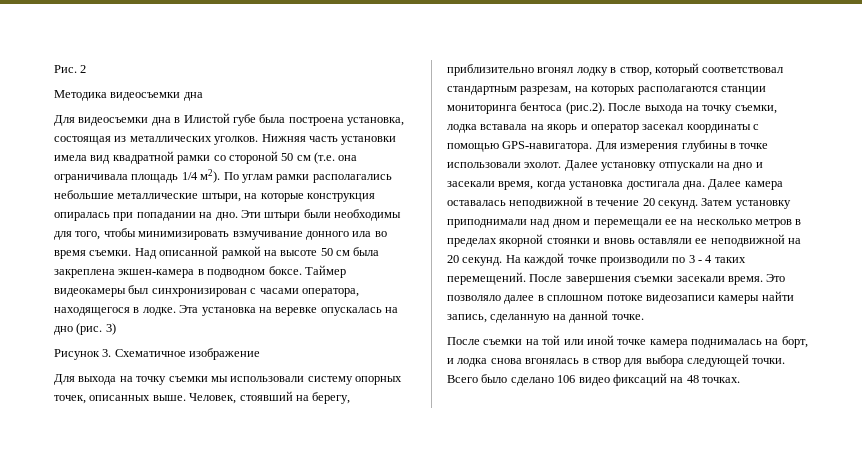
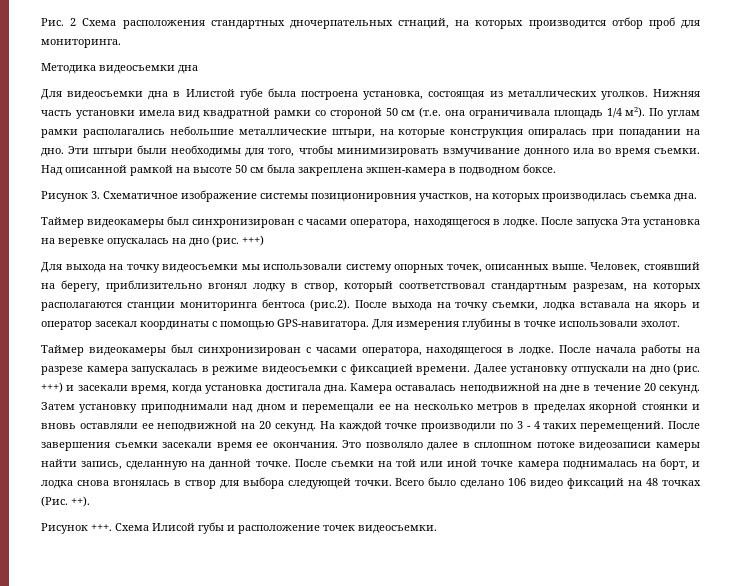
- Рис. 2
+ Рис. 2 Схема расположения стандартных дночерпательных стнаций, на которых производится отбор проб для мониторинга.
- Над описанной рамкой на высоте 50 см была закреплена экшен-камера в подводном боксе. Таймер видеокамеры был синхронизирован с часами оператора, находящегося в лодке.
+ Над описанной рамкой на высоте 50 см была закреплена экшен-камера в подводном боксе.
+ Рисунок 3. Схематичное изображение системы позиционировния участков, на которых производилась съемка дна.
+ Таймер видеокамеры был синхронизирован с часами оператора, находящегося в лодке.
- Эта установка на веревке опускалась на дно (рис. 3)
- Рисунок 3. Схематичное изображение
+ После запуска Эта установка на веревке опускалась на дно (рис. +++)
- Для выхода на точку съемки мы использовали систему опорных точек, описанных выше.
+ Для выхода на точку видеосъемки мы использовали систему опорных точек, описанных выше.
- Для измерения глубины в точке использовали эхолот. Далее установку отпускали на дно и засекали время, когда установка достигала дна.
+ Для измерения глубины в точке использовали эхолот.
+ Таймер видеокамеры был синхронизирован с часами оператора, находящегося в лодке. После начала работы на разрезе камера запускалась в режиме видеосъемки с фиксацией времени. Далее установку отпускали на дно (рис. +++) и засекали время, когда установка достигала дна.
- Далее камера оставалась неподвижной в течение 20 секунд.
+ Камера оставалась неподвижной на дне в течение 20 секунд.
- После завершения съемки засекали время.
+ После завершения съемки засекали время ее окончания.
- Это позволяло далее в сплошном потоке видеозаписи камеры найти запись, сделанную на данной точке.
- После съемки на той или иной точке камера поднималась на борт, и лодка снова вгонялась в створ для выбора следующей точки.
+ Это позволяло далее в сплошном потоке видеозаписи камеры найти запись, сделанную на данной точке. После съемки на той или иной точке камера поднималась на борт, и лодка снова вгонялась в створ для выбора следующей точки.
- Всего было сделано 106 видео фиксаций на 48 точках.
+ Всего было сделано 106 видео фиксаций на 48 точках (Рис. ++).
+ Рисунок +++. Схема Илисой губы и расположение точек видеосъемки.

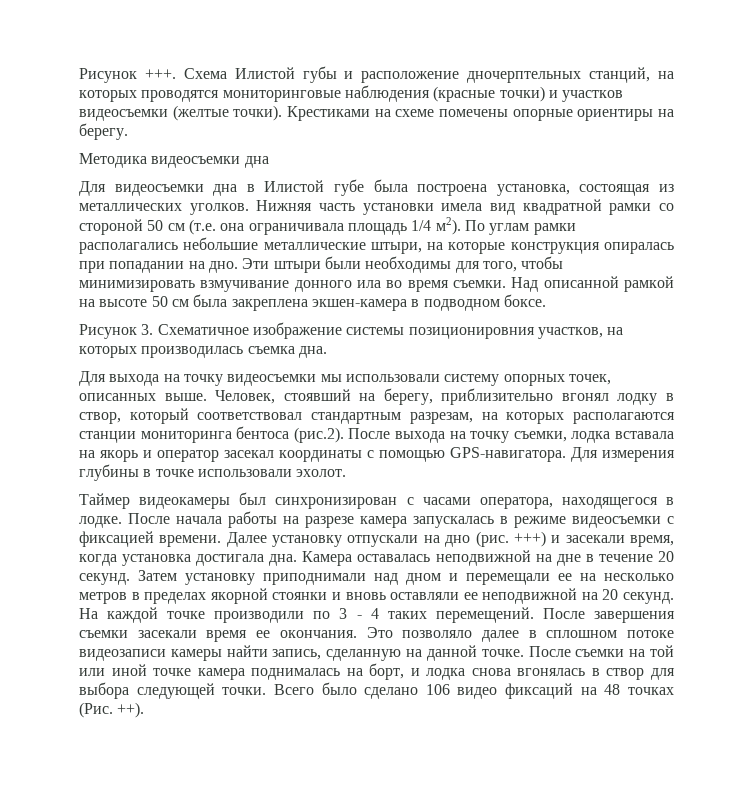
- Рис. 2 Схема расположения стандартных дночерпательных стнаций, на которых производится отбор проб для мониторинга.
+ Рисунок +++. Схема Илистой губы и расположение дночерптельных станций, на которых проводятся мониторинговые наблюдения (красные точки) и участков видеосъемки (желтые точки). Крестиками на схеме помечены опорные ориентиры на берегу.
- Таймер видеокамеры был синхронизирован с часами оператора, находящегося в лодке. После запуска Эта установка на веревке опускалась на дно (рис. +++)
- Рисунок +++. Схема Илисой губы и расположение точек видеосъемки.

